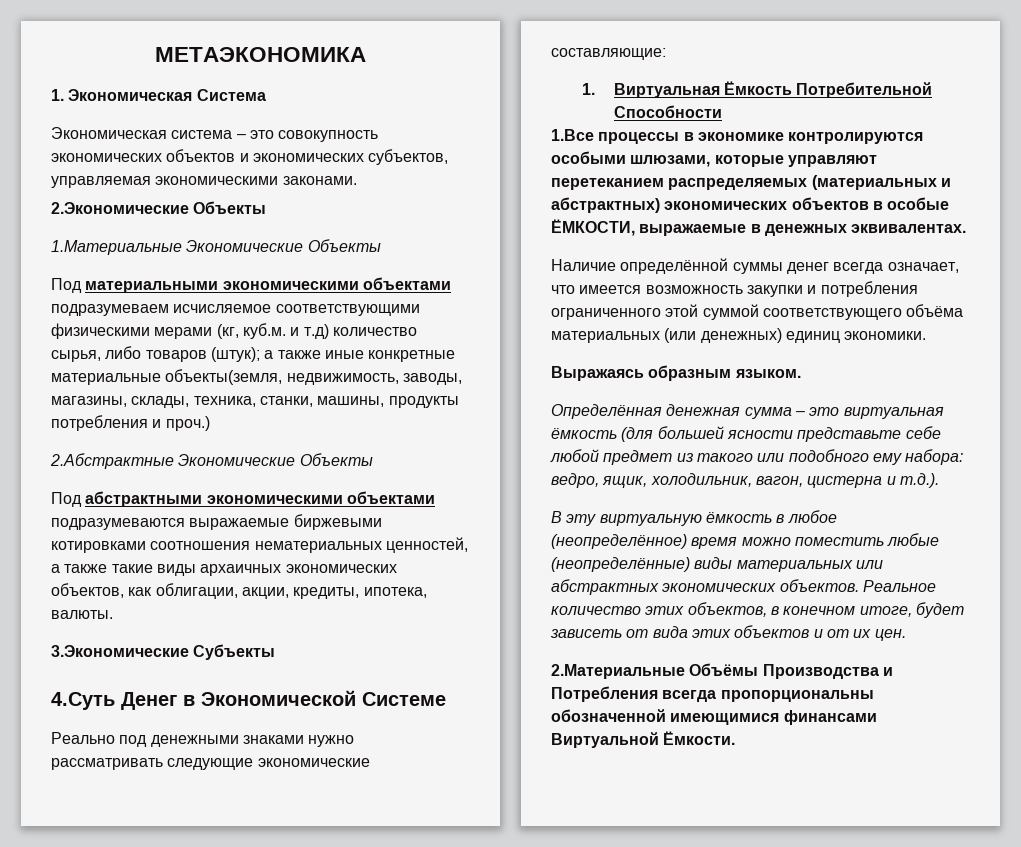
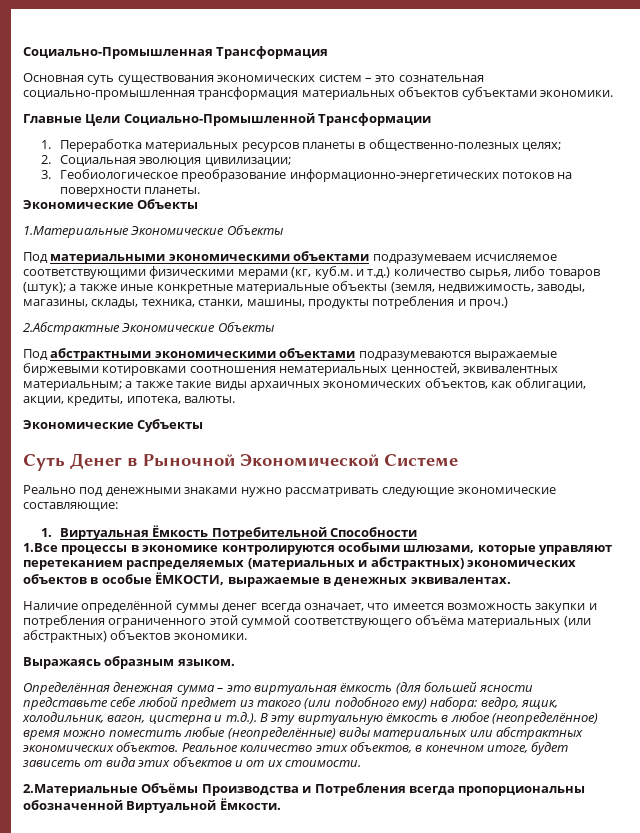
- МЕТАЭКОНОМИКА
- 1. Экономическая Система
- Экономическая система – это совокупность экономических объектов и экономических субъектов, управляемая экономическими законами.
- 2.Экономические Объекты
+ Социально-Промышленная Трансформация
+ Основная суть существования экономических систем – это сознательная социально-промышленная трансформация материальных объектов субъектами экономики.
+ Главные Цели Социально-Промышленной Трансформации
+ 1. Переработка материальных ресурсов планеты в общественно-полезных целях;
+ 2. Социальная эволюция цивилизации;
+ 3. Геобиологическое преобразование информационно-энергетических потоков на поверхности планеты.
+ Экономические Объекты
- Под материальными экономическими объектами подразумеваем исчисляемое соответствующими физическими мерами (кг, куб.м. и т.д) количество сырья, либо товаров (штук); а также иные конкретные материальные объекты(земля, недвижимость, заводы, магазины, склады, техника, станки, машины, продукты потребления и проч.)
+ Под материальными экономическими объектами подразумеваем исчисляемое соответствующими физическими мерами (кг, куб.м. и т.д.) количество сырья, либо товаров (штук); а также иные конкретные материальные объекты (земля, недвижимость, заводы, магазины, склады, техника, станки, машины, продукты потребления и проч.)
- Под абстрактными экономическими объектами подразумеваются выражаемые биржевыми котировками соотношения нематериальных ценностей, а также такие виды архаичных экономических объектов, как облигации, акции, кредиты, ипотека, валюты.
+ Под абстрактными экономическими объектами подразумеваются выражаемые биржевыми котировками соотношения нематериальных ценностей, эквивалентных материальным; а также такие виды архаичных экономических объектов, как облигации, акции, кредиты, ипотека, валюты.
- 3.Экономические Субъекты
+ Экономические Субъекты
- 4.Суть Денег в Экономической Системе
+ Суть Денег в Рыночной Экономической Системе
- Наличие определённой суммы денег всегда означает, что имеется возможность закупки и потребления ограниченного этой суммой соответствующего объёма материальных (или денежных) единиц экономики.
+ Наличие определённой суммы денег всегда означает, что имеется возможность закупки и потребления ограниченного этой суммой соответствующего объёма материальных (или абстрактных) объектов экономики.
- Определённая денежная сумма – это виртуальная ёмкость (для большей ясности представьте себе любой предмет из такого или подобного ему набора: ведро, ящик, холодильник, вагон, цистерна и т.д.).
- В эту виртуальную ёмкость в любое (неопределённое) время можно поместить любые (неопределённые) виды материальных или абстрактных экономических объектов.
+ Определённая денежная сумма – это виртуальная ёмкость (для большей ясности представьте себе любой предмет из такого (или подобного ему) набора: ведро, ящик, холодильник, вагон, цистерна и т.д.). В эту виртуальную ёмкость в любое (неопределённое) время можно поместить любые (неопределённые) виды материальных или абстрактных экономических объектов.
- Реальное количество этих объектов, в конечном итоге, будет зависеть от вида этих объектов и от их цен.
+ Реальное количество этих объектов, в конечном итоге, будет зависеть от вида этих объектов и от их стоимости.
- 2.Материальные Объёмы Производства и Потребления всегда пропорциональны обозначенной имеющимися финансами Виртуальной Ёмкости.
+ 2.Материальные Объёмы Производства и Потребления всегда пропорциональны обозначенной Виртуальной Ёмкости.

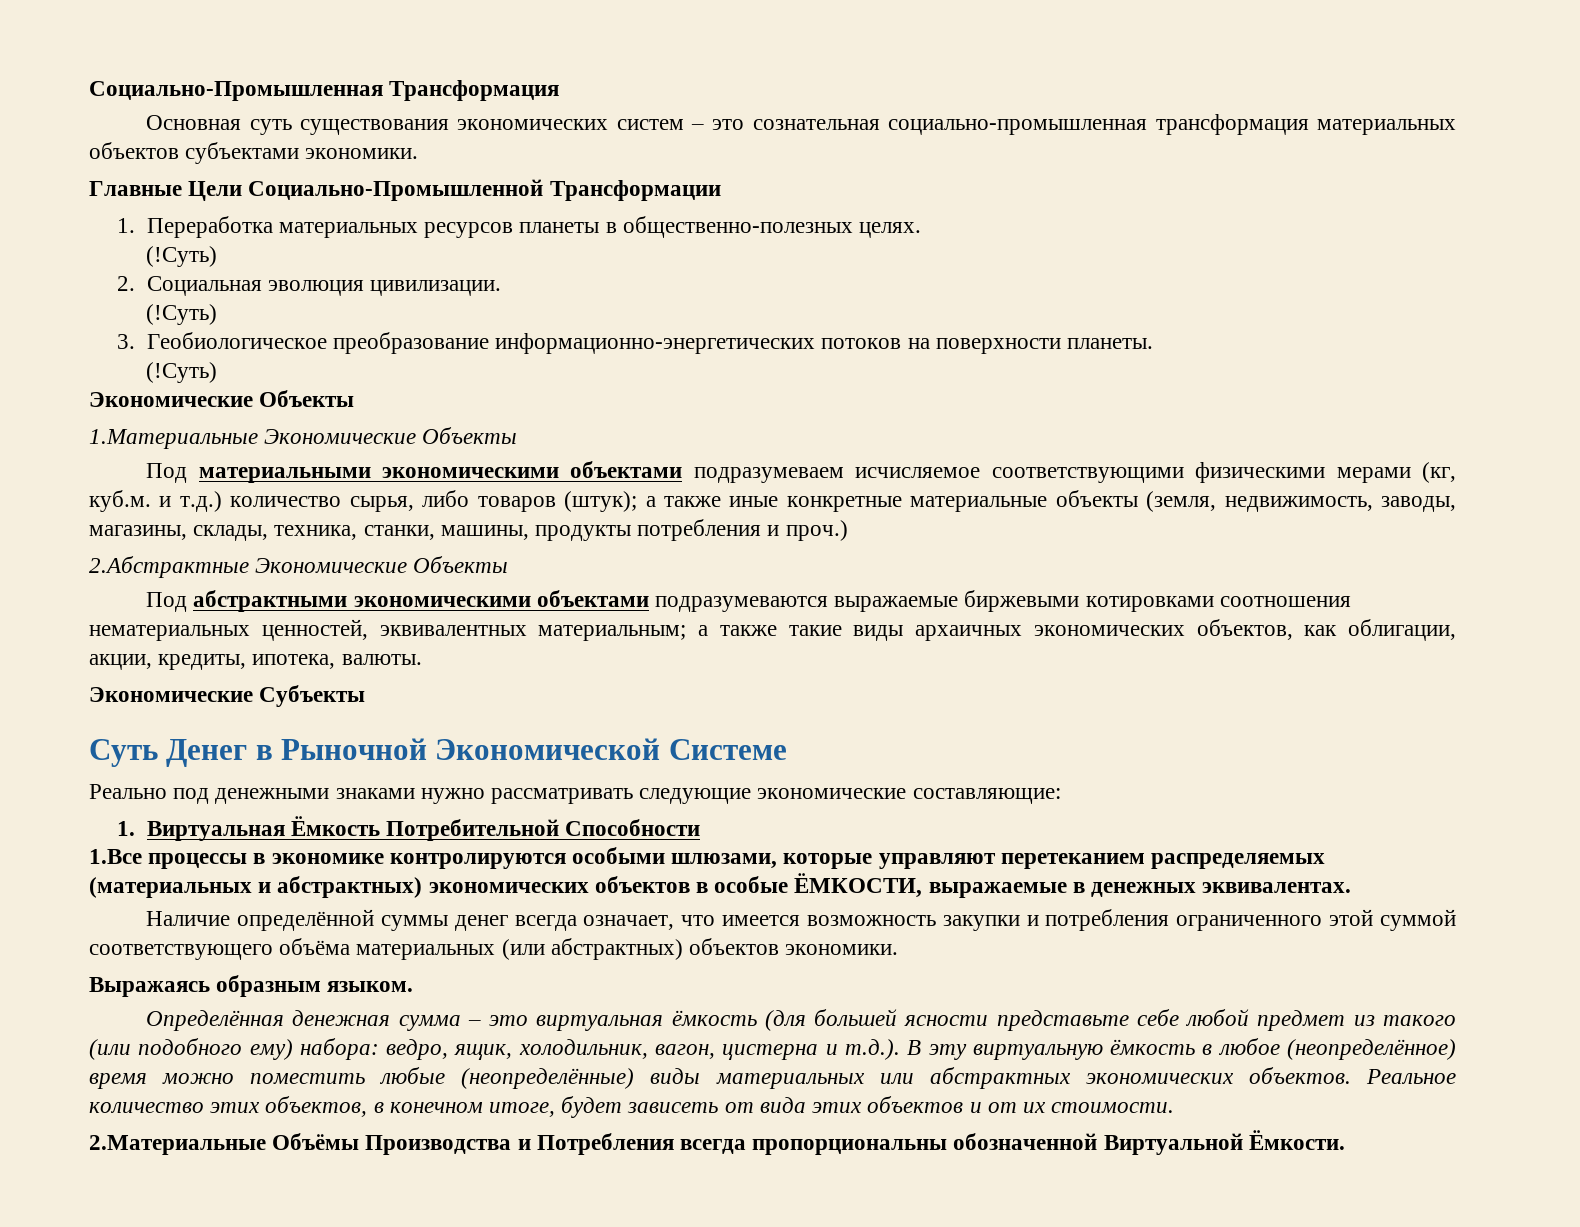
- 1. Переработка материальных ресурсов планеты в общественно-полезных целях;
+ 1. Переработка материальных ресурсов планеты в общественно-полезных целях.
+ (!Суть)
- 2. Социальная эволюция цивилизации;
+ 2. Социальная эволюция цивилизации.
+ (!Суть)
  3. Геобиологическое преобразование информационно-энергетических потоков на поверхности планеты.
+ (!Суть)

